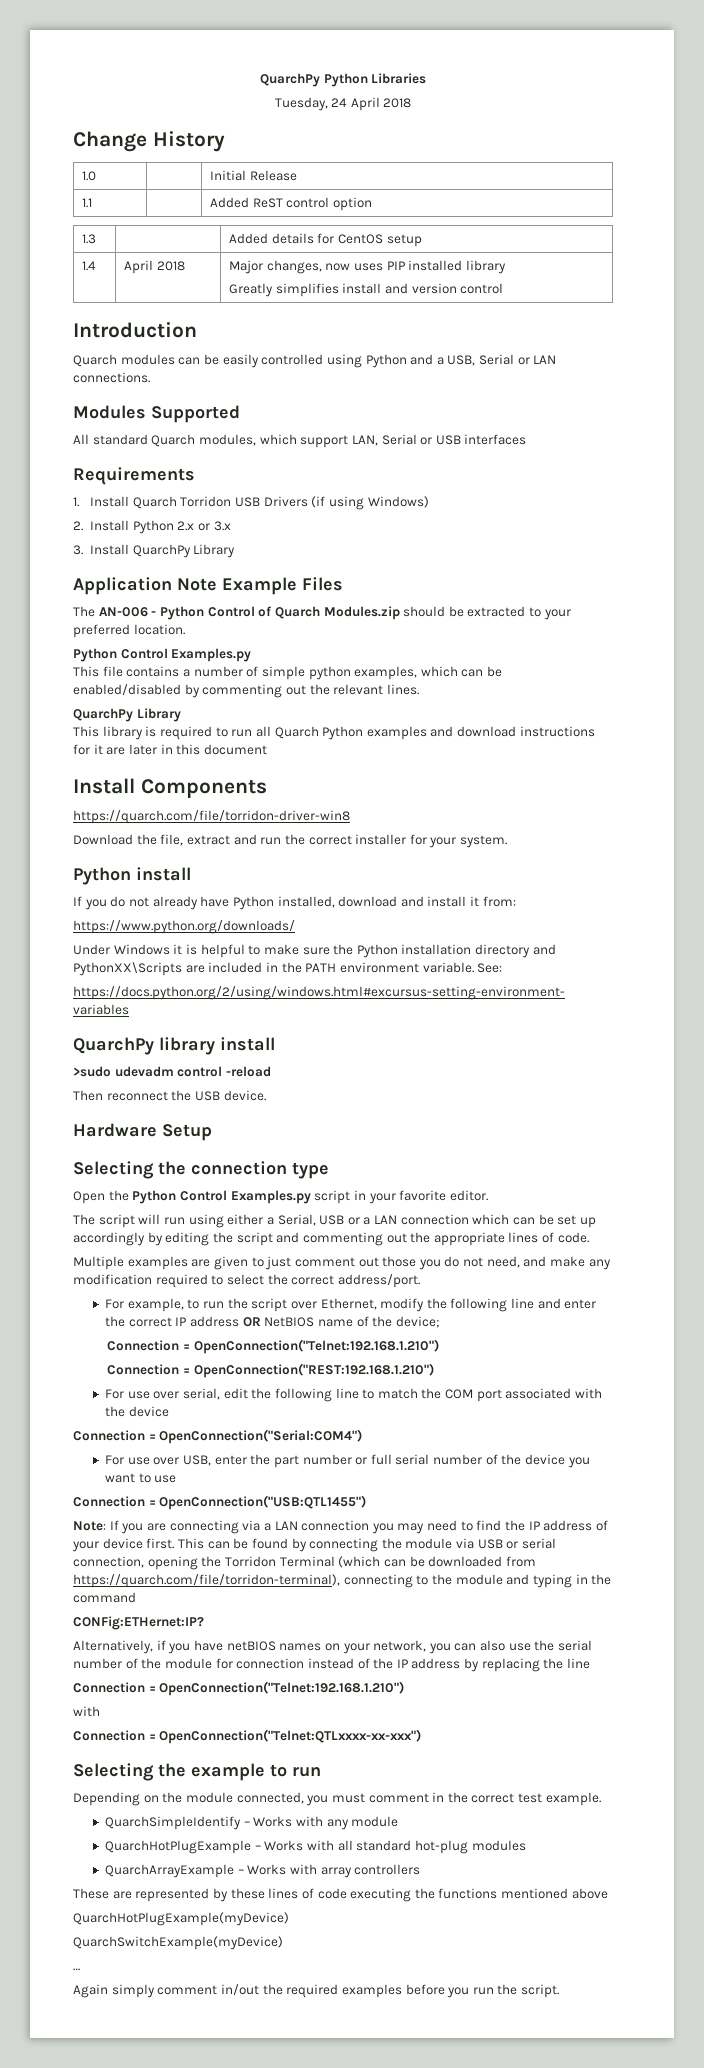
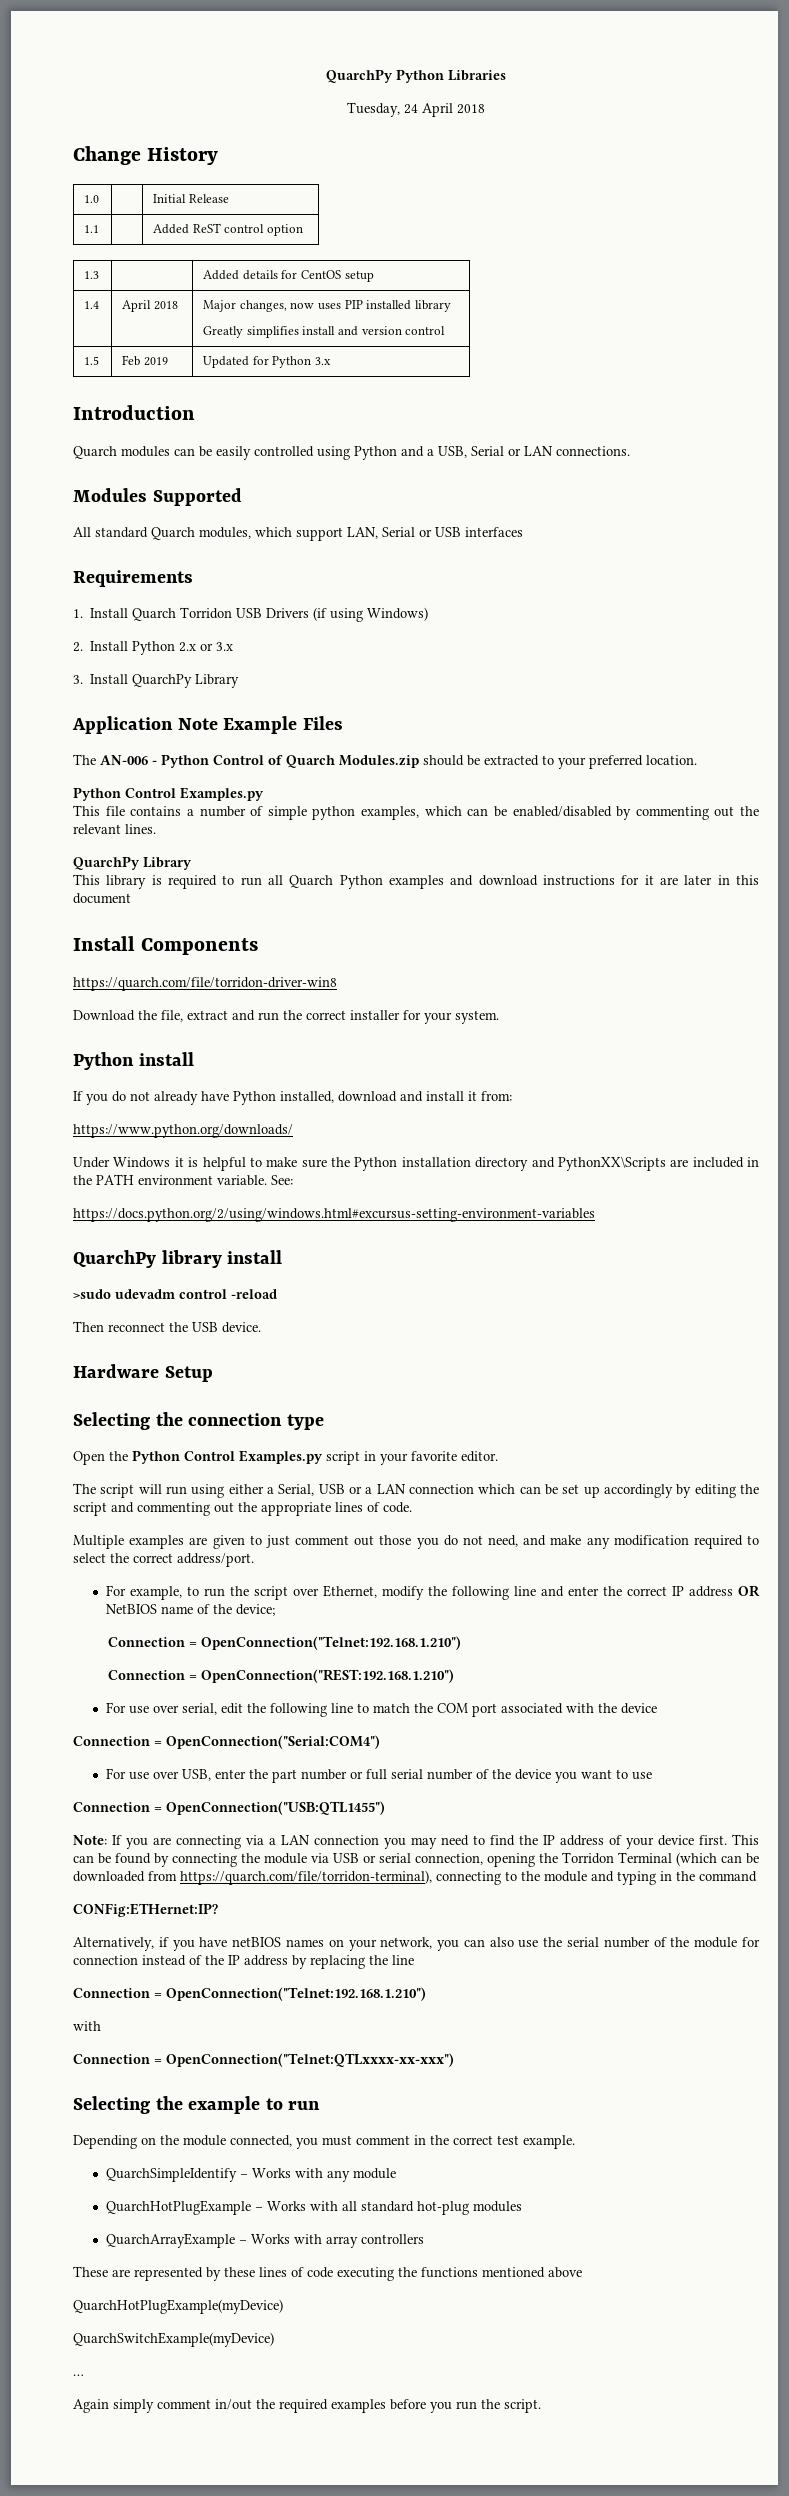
+ 1.5 | Feb 2019 | Updated for Python 3.x

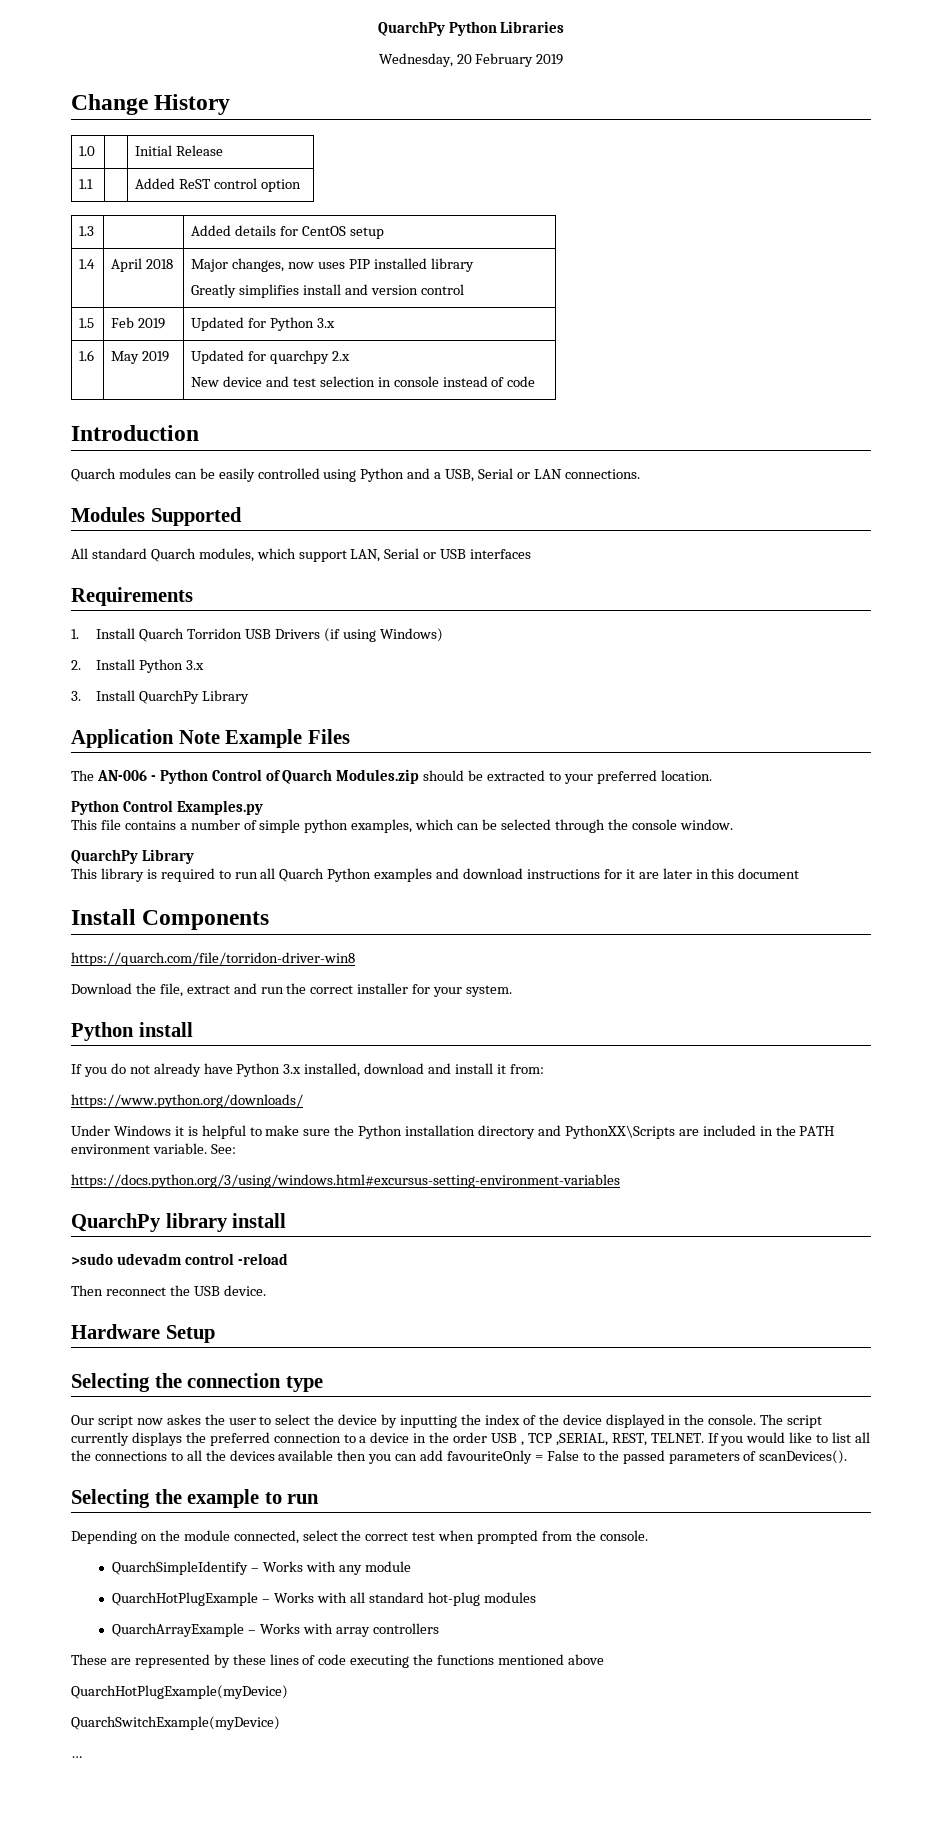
- Tuesday, 24 April 2018
+ Wednesday, 20 February 2019
+ 1.6 | May 2019 | Updated for quarchpy 2.x
+ New device and test selection in console instead of code
- 2. Install Python 2.x or 3.x
+ 2. Install Python 3.x
- This file contains a number of simple python examples, which can be enabled/disabled by commenting out the relevant lines.
+ This file contains a number of simple python examples, which can be selected through the console window.
- If you do not already have Python installed, download and install it from:
+ If you do not already have Python 3.x installed, download and install it from:
- https://docs.python.org/2/using/windows.html#excursus-setting-environment-variables
+ https://docs.python.org/3/using/windows.html#excursus-setting-environment-variables
- Open the Python Control Examples.py script in your favorite editor.
- The script will run using either a Serial, USB or a LAN connection which can be set up accordingly by editing the script and commenting out the appropriate lines of code.
- Multiple examples are given to just comment out those you do not need, and make any modification required to select the correct address/port.
- For example, to run the script over Ethernet, modify the following line and enter the correct IP address OR NetBIOS name of the device;
- Connection = OpenConnection("Telnet:192.168.1.210")
- Connection = OpenConnection("REST:192.168.1.210")
- For use over serial, edit the following line to match the COM port associated with the device
- Connection = OpenConnection("Serial:COM4")
- For use over USB, enter the part number or full serial number of the device you want to use
- Connection = OpenConnection("USB:QTL1455")
- Note: If you are connecting via a LAN connection you may need to find the IP address of your device first. This can be found by connecting the module via USB or serial connection, opening the Torridon Terminal (which can be downloaded from https://quarch.com/file/torridon-terminal), connecting to the module and typing in the command
- CONFig:ETHernet:IP?
- Alternatively, if you have netBIOS names on your network, you can also use the serial number of the module for connection instead of the IP address by replacing the line
- Connection = OpenConnection("Telnet:192.168.1.210")
- with
- Connection = OpenConnection("Telnet:QTLxxxx-xx-xxx")
+ Our script now askes the user to select the device by inputting the index of the device displayed in the console. The script currently displays the preferred connection to a device in the order USB , TCP ,SERIAL, REST, TELNET. If you would like to list all the connections to all the devices available then you can add favouriteOnly = False to the passed parameters of scanDevices().
- Depending on the module connected, you must comment in the correct test example.
+ Depending on the module connected, select the correct test when prompted from the console.
- Again simply comment in/out the required examples before you run the script.

